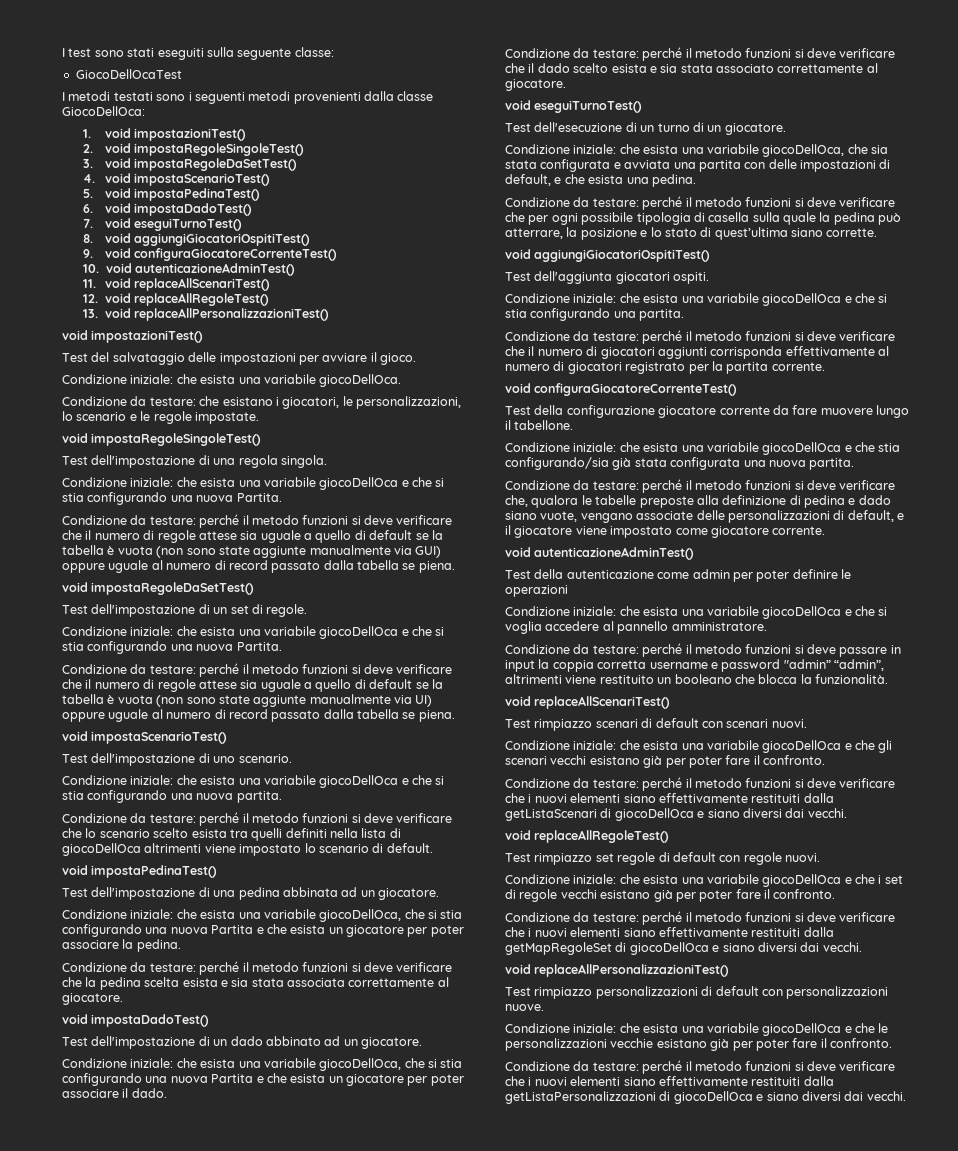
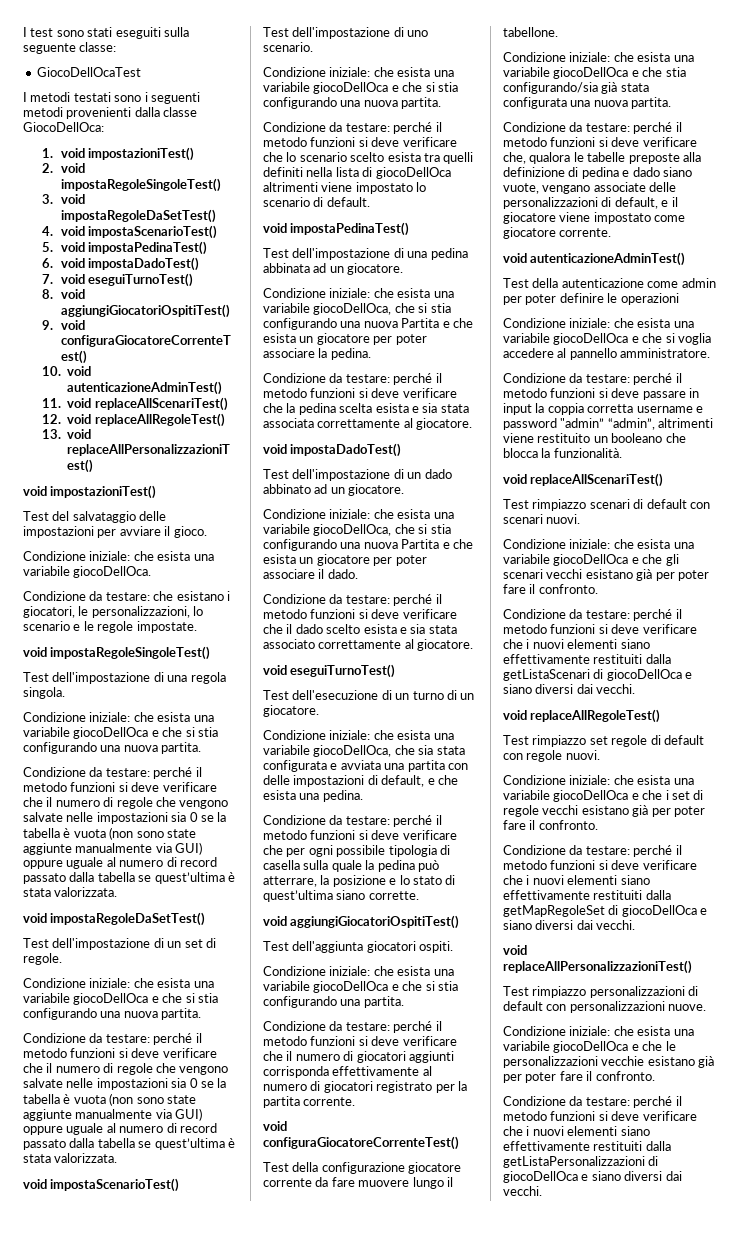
  Test dell'impostazione di una regola singola.
- Condizione iniziale: che esista una variabile giocoDellOca e che si stia configurando una nuova Partita.
- Condizione da testare: perché il metodo funzioni si deve verificare che il numero di regole attese sia uguale a quello di default se la tabella è vuota (non sono state aggiunte manualmente via GUI) oppure uguale al numero di record passato dalla tabella se piena.
+ Condizione iniziale: che esista una variabile giocoDellOca e che si stia configurando una nuova partita.
+ Condizione da testare: perché il metodo funzioni si deve verificare che il numero di regole che vengono salvate nelle impostazioni sia 0 se la tabella è vuota (non sono state aggiunte manualmente via GUI) oppure uguale al numero di record passato dalla tabella se quest’ultima è stata valorizzata.
  Test dell'impostazione di un set di regole.
- Condizione iniziale: che esista una variabile giocoDellOca e che si stia configurando una nuova Partita.
- Condizione da testare: perché il metodo funzioni si deve verificare che il numero di regole attese sia uguale a quello di default se la tabella è vuota (non sono state aggiunte manualmente via UI) oppure uguale al numero di record passato dalla tabella se piena.
+ Condizione iniziale: che esista una variabile giocoDellOca e che si stia configurando una nuova partita.
+ Condizione da testare: perché il metodo funzioni si deve verificare che il numero di regole che vengono salvate nelle impostazioni sia 0 se la tabella è vuota (non sono state aggiunte manualmente via GUI) oppure uguale al numero di record passato dalla tabella se quest’ultima è stata valorizzata.

